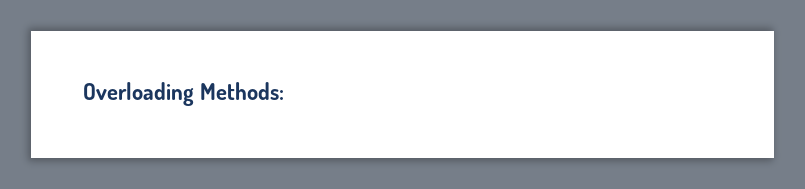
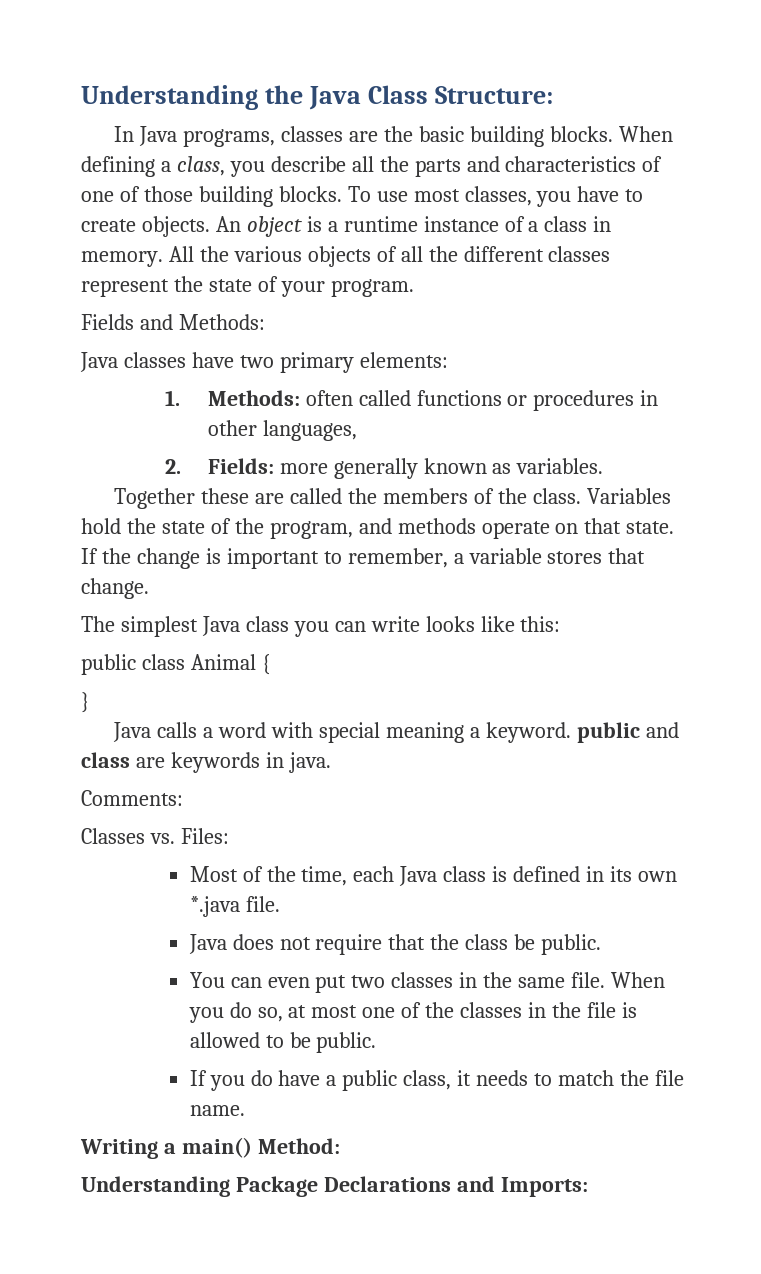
- Overloading Methods:
+ Understanding the Java Class Structure:
+ In Java programs, classes are the basic building blocks. When defining a class, you describe all the parts and characteristics of one of those building blocks. To use most classes, you have to create objects. An object is a runtime instance of a class in memory. All the various objects of all the different classes represent the state of your program.
+ Fields and Methods:
+ Java classes have two primary elements:
+ 1. Methods: often called functions or procedures in other languages,
+ 2. Fields: more generally known as variables.
+ Together these are called the members of the class. Variables hold the state of the program, and methods operate on that state. If the change is important to remember, a variable stores that change.
+ The simplest Java class you can write looks like this:
+ public class Animal {
+ }
+ Java calls a word with special meaning a keyword. public and class are keywords in java.
+ Comments:
+ Classes vs. Files:
+ Most of the time, each Java class is defined in its own *.java file.
+ Java does not require that the class be public.
+ You can even put two classes in the same file. When you do so, at most one of the classes in the file is allowed to be public.
+ If you do have a public class, it needs to match the file name.
+ Writing a main() Method:
+ Understanding Package Declarations and Imports:

